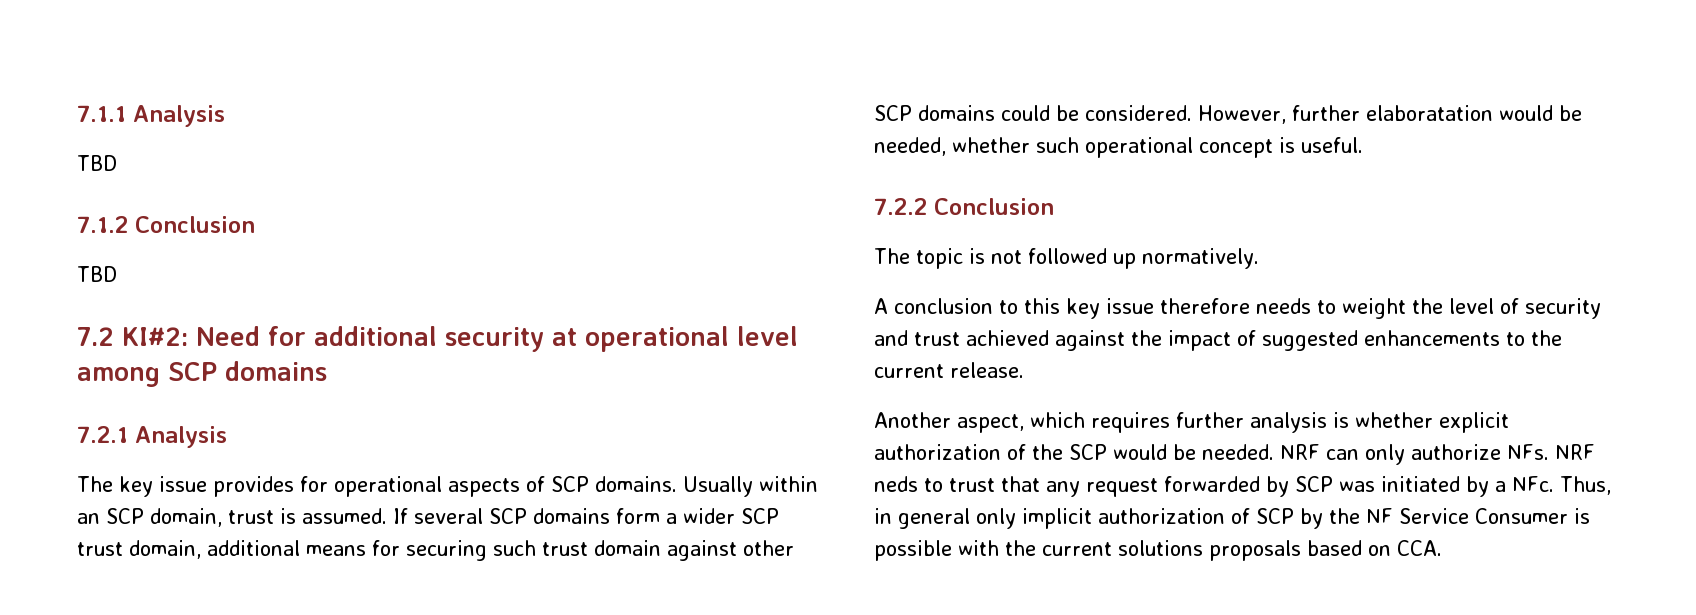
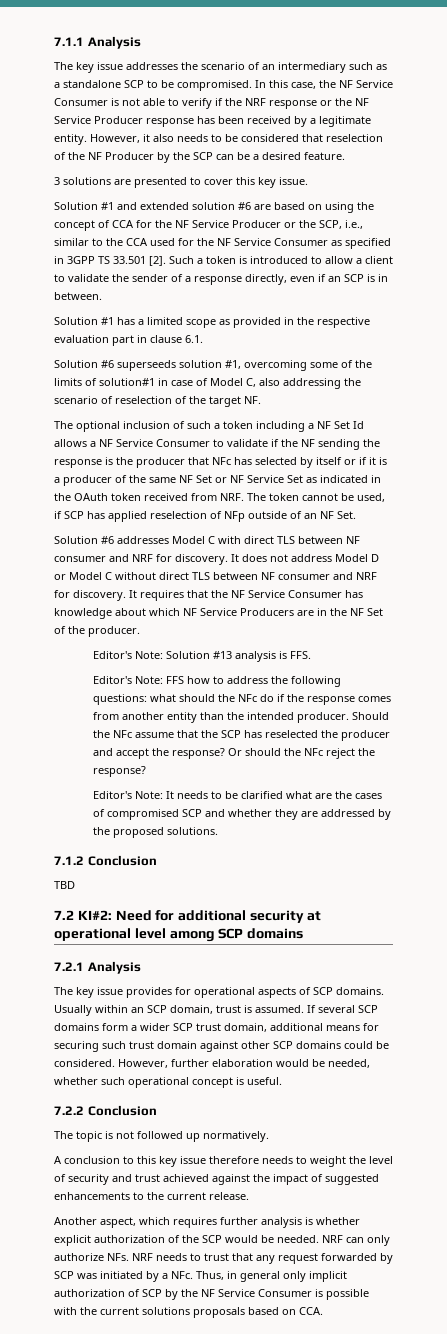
  7.1.1 Analysis
- TBD
+ The key issue addresses the scenario of an intermediary such as a standalone SCP to be compromised. In this case, the NF Service Consumer is not able to verify if the NRF response or the NF Service Producer response has been received by a legitimate entity. However, it also needs to be considered that reselection of the NF Producer by the SCP can be a desired feature.
+ 3 solutions are presented to cover this key issue.
+ Solution #1 and extended solution #6 are based on using the concept of CCA for the NF Service Producer or the SCP, i.e., similar to the CCA used for the NF Service Consumer as specified in 3GPP TS 33.501 [2]. Such a token is introduced to allow a client to validate the sender of a response directly, even if an SCP is in between.
+ Solution #1 has a limited scope as provided in the respective evaluation part in clause 6.1.
+ Solution #6 superseeds solution #1, overcoming some of the limits of solution#1 in case of Model C, also addressing the scenario of reselection of the target NF.
+ The optional inclusion of such a token including a NF Set Id allows a NF Service Consumer to validate if the NF sending the response is the producer that NFc has selected by itself or if it is a producer of the same NF Set or NF Service Set as indicated in the OAuth token received from NRF. The token cannot be used, if SCP has applied reselection of NFp outside of an NF Set.
+ Solution #6 addresses Model C with direct TLS between NF consumer and NRF for discovery. It does not address Model D or Model C without direct TLS between NF consumer and NRF for discovery. It requires that the NF Service Consumer has knowledge about which NF Service Producers are in the NF Set of the producer.
+ Editor's Note: Solution #13 analysis is FFS.
+ Editor's Note: FFS how to address the following questions: what should the NFc do if the response comes from another entity than the intended producer. Should the NFc assume that the SCP has reselected the producer and accept the response? Or should the NFc reject the response?
+ Editor's Note: It needs to be clarified what are the cases of compromised SCP and whether they are addressed by the proposed solutions.
- However, further elaboratation would be needed, whether such operational concept is useful.
+ However, further elaboration would be needed, whether such operational concept is useful.
- NRF can only authorize NFs. NRF neds to trust that any request forwarded by SCP was initiated by a NFc. Thus, in general only implicit authorization of SCP by the NF Service Consumer is possible with the current solutions proposals based on CCA.
+ NRF can only authorize NFs. NRF needs to trust that any request forwarded by SCP was initiated by a NFc. Thus, in general only implicit authorization of SCP by the NF Service Consumer is possible with the current solutions proposals based on CCA.

